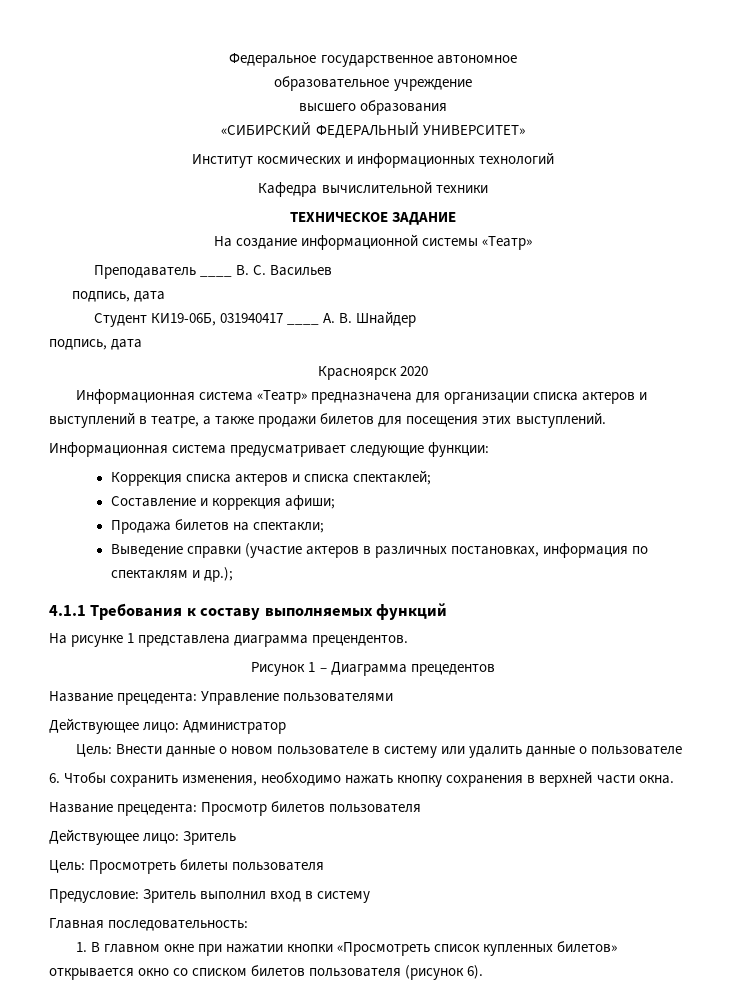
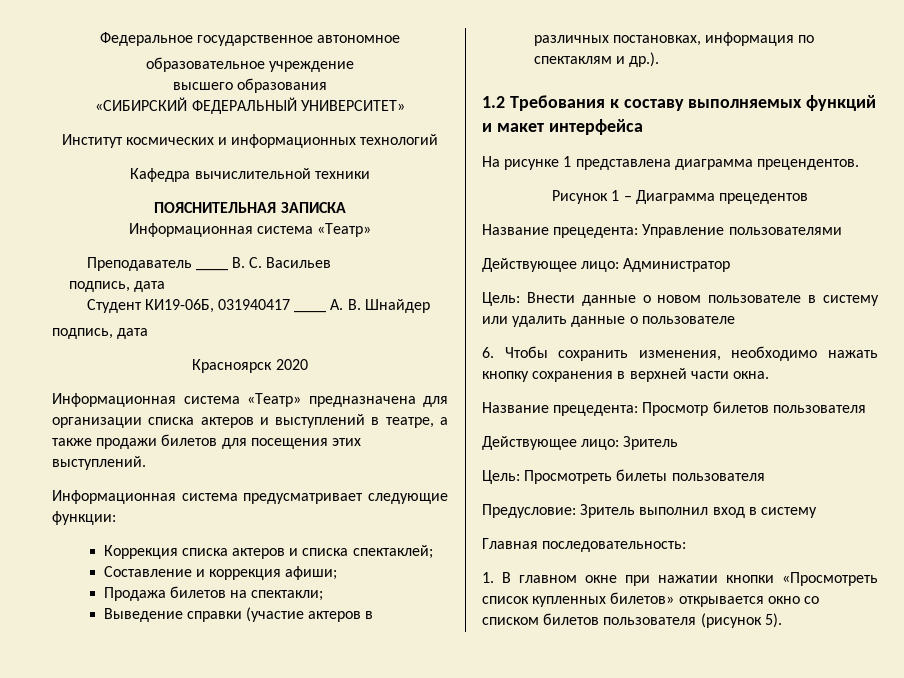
- ТЕХНИЧЕСКОЕ ЗАДАНИЕ
- На создание информационной системы «Театр»
+ ПОЯСНИТЕЛЬНАЯ ЗАПИСКА
+ Информационная система «Театр»
- Выведение справки (участие актеров в различных постановках, информация по спектаклям и др.);
- 4.1.1 Требования к составу выполняемых функций
+ Выведение справки (участие актеров в различных постановках, информация по спектаклям и др.).
+ 1.2 Требования к составу выполняемых функций и макет интерфейса
- 1. В главном окне при нажатии кнопки «Просмотреть список купленных билетов» открывается окно со списком билетов пользователя (рисунок 6).
+ 1. В главном окне при нажатии кнопки «Просмотреть список купленных билетов» открывается окно со списком билетов пользователя (рисунок 5).

